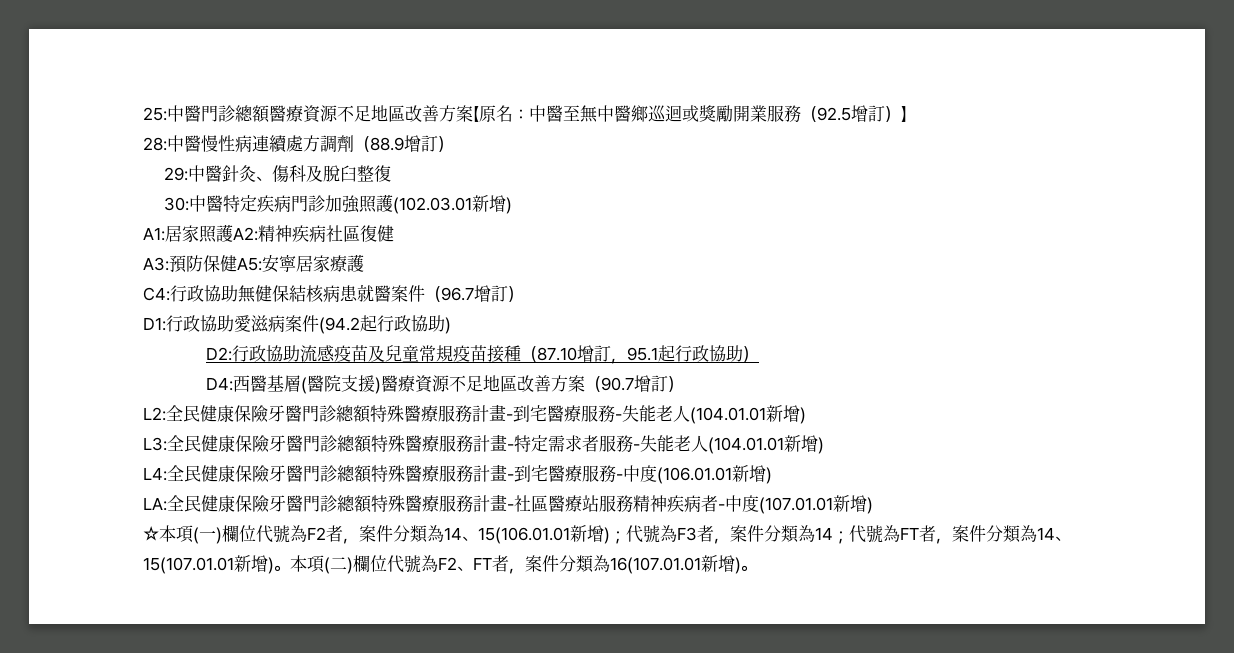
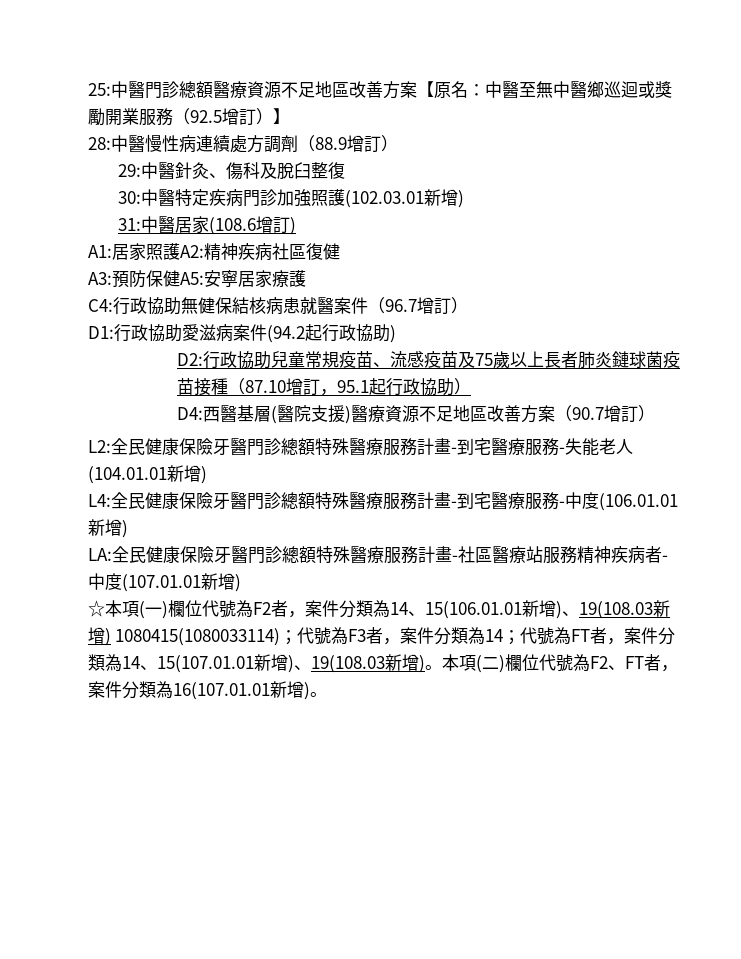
+ 31:中醫居家(108.6增訂)
- D2:行政協助流感疫苗及兒童常規疫苗接種（87.10增訂，95.1起行政協助）
+ D2:行政協助兒童常規疫苗、流感疫苗及75歲以上長者肺炎鏈球菌疫苗接種（87.10增訂，95.1起行政協助）
- L3:全民健康保險牙醫門診總額特殊醫療服務計畫-特定需求者服務-失能老人(104.01.01新增)
- ☆本項(一)欄位代號為F2者，案件分類為14、15(106.01.01新增)；代號為F3者，案件分類為14；代號為FT者，案件分類為14、15(107.01.01新增)。
+ ☆本項(一)欄位代號為F2者，案件分類為14、15(106.01.01新增)、19(108.03新增) 1080415(1080033114)；代號為F3者，案件分類為14；代號為FT者，案件分類為14、15(107.01.01新增)、19(108.03新增)。

